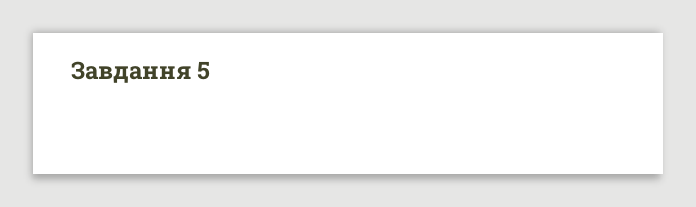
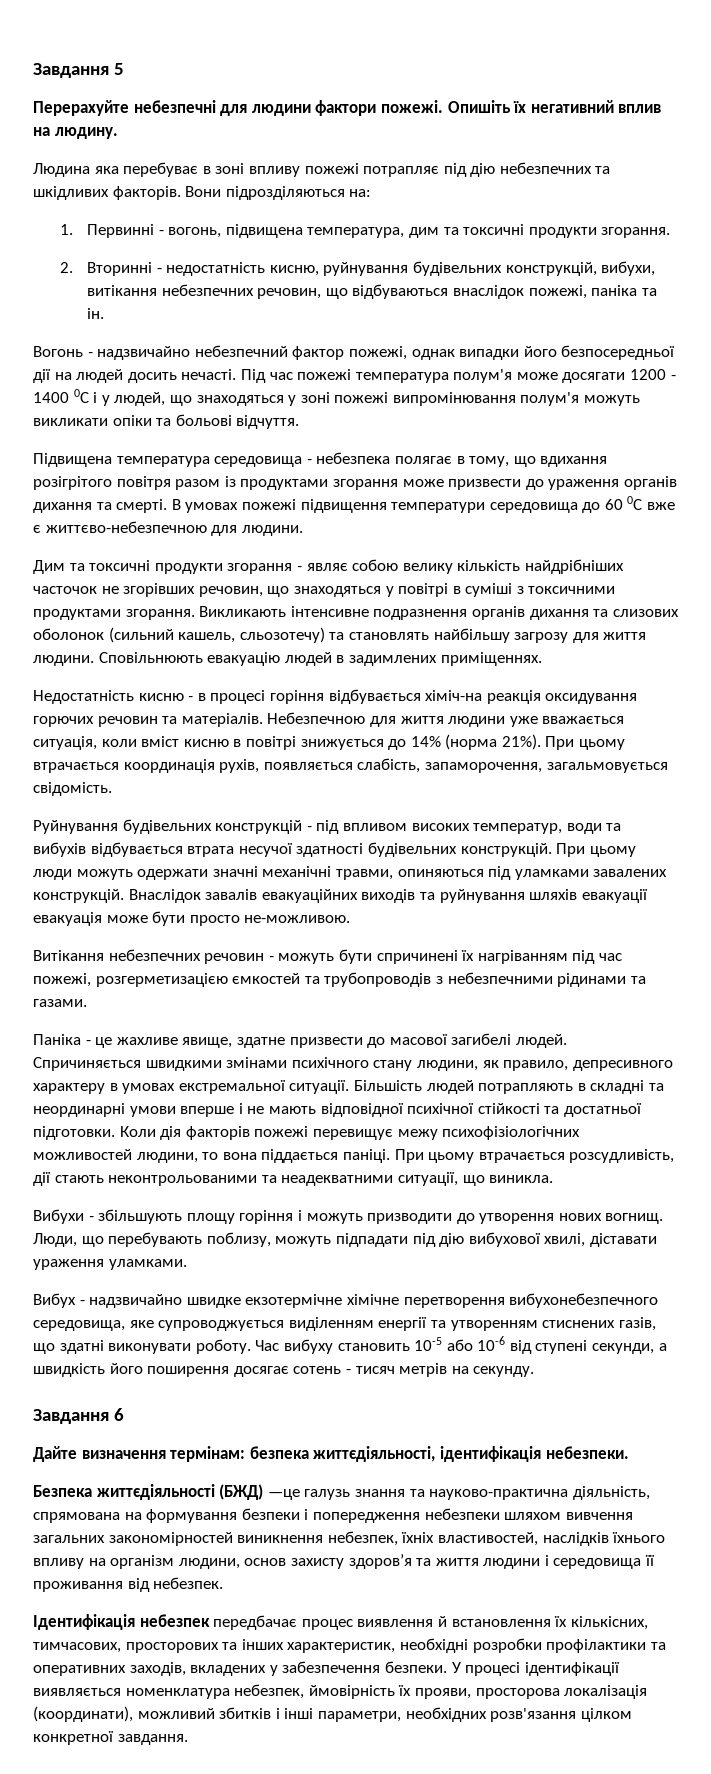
+ Перерахуйте небезпечні для людини фактори пожежі. Опишіть їх негативний вплив на людину.
+ Людина яка перебуває в зоні впливу пожежі потрапляє під дію небезпечних та шкідливих факторів. Вони підрозділяються на:
+ 1. Первинні - вогонь, підвищена температура, дим та токсичні продукти згорання.
+ 2. Вторинні - недостатність кисню, руйнування будівельних конструкцій, вибухи, витікання небезпечних речовин, що відбуваються внаслідок пожежі, паніка та ін.
+ Вогонь - надзвичайно небезпечний фактор пожежі, однак випадки його безпосередньої дії на людей досить нечасті. Під час пожежі температура полум'я може досягати 1200 - 1400 0С і у людей, що знаходяться у зоні пожежі випромінювання полум'я можуть викликати опіки та больові відчуття.
+ Підвищена температура середовища - небезпека полягає в тому, що вдихання розігрітого повітря разом із продуктами згорання може призвести до ураження органів дихання та смерті. В умовах пожежі підвищення температури середовища до 60 0С вже є життєво-небезпечною для людини.
+ Дим та токсичні продукти згорання - являє собою велику кількість найдрібніших часточок не згорівших речовин, що знаходяться у повітрі в суміші з токсичними продуктами згорання. Викликають інтенсивне подразнення органів дихання та слизових оболонок (сильний кашель, сльозотечу) та становлять найбільшу загрозу для життя людини. Сповільнюють евакуацію людей в задимлених приміщеннях.
+ Недостатність кисню - в процесі горіння відбувається хіміч-на реакція оксидування горючих речовин та матеріалів. Небезпечною для життя людини уже вважається ситуація, коли вміст кисню в повітрі знижується до 14% (норма 21%). При цьому втрачається координація рухів, появляється слабість, запаморочення, загальмовується свідомість.
+ Руйнування будівельних конструкцій - під впливом високих температур, води та вибухів відбувається втрата несучої здатності будівельних конструкцій. При цьому люди можуть одержати значні механічні травми, опиняються під уламками завалених конструкцій. Внаслідок завалів евакуаційних виходів та руйнування шляхів евакуації евакуація може бути просто не-можливою.
+ Витікання небезпечних речовин - можуть бути спричинені їх нагріванням під час пожежі, розгерметизацією ємкостей та трубопроводів з небезпечними рідинами та газами.
+ Паніка - це жахливе явище, здатне призвести до масової загибелі людей. Спричиняється швидкими змінами психічного стану людини, як правило, депресивного характеру в умовах екстремальної ситуації. Більшість людей потрапляють в складні та неординарні умови вперше і не мають відповідної психічної стійкості та достатньої підготовки. Коли дія факторів пожежі перевищує межу психофізіологічних можливостей людини, то вона піддається паніці. При цьому втрачається розсудливість, дії стають неконтрольованими та неадекватними ситуації, що виникла.
+ Вибухи - збільшують площу горіння і можуть призводити до утворення нових вогнищ. Люди, що перебувають поблизу, можуть підпадати під дію вибухової хвилі, діставати ураження уламками.
+ Вибух - надзвичайно швидке екзотермічне хімічне перетворення вибухонебезпечного середовища, яке супроводжується виділенням енергії та утворенням стиснених газів, що здатні виконувати роботу. Час вибуху становить 10-5 або 10-6 від ступені секунди, а швидкість його поширення досягає сотень - тисяч метрів на секунду.
+ Завдання 6
+ Дайте визначення термінам: безпека життєдіяльності, ідентифікація небезпеки.
+ Безпека життєдіяльності (БЖД) —це галузь знання та науково-практична діяльність, спрямована на формування безпеки і попередження небезпеки шляхом вивчення загальних закономірностей виникнення небезпек, їхніх властивостей, наслідків їхнього впливу на організм людини, основ захисту здоров’я та життя людини і середовища її проживання від небезпек.
+ Ідентифікація небезпек передбачає процес виявлення й встановлення їх кількісних, тимчасових, просторових та інших характеристик, необхідні розробки профілактики та оперативних заходів, вкладених у забезпечення безпеки. У процесі ідентифікації виявляється номенклатура небезпек, ймовірність їх прояви, просторова локалізація (координати), можливий збитків і інші параметри, необхідних розв'язання цілком конкретної завдання.

